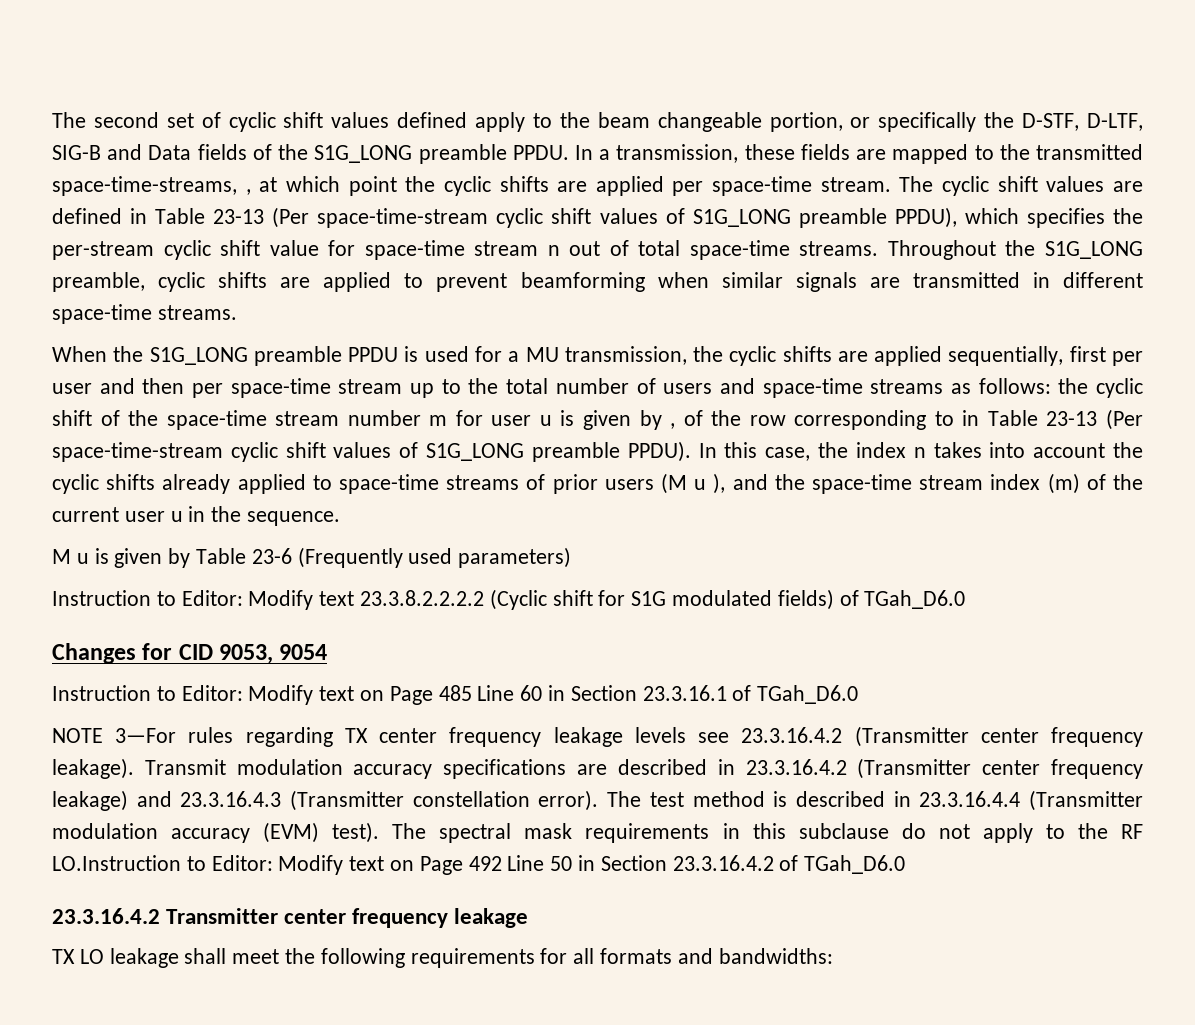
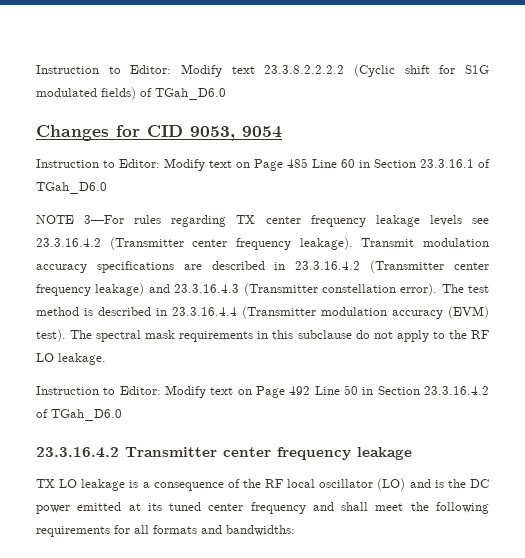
- The second set of cyclic shift values defined apply to the beam changeable portion, or specifically the D-STF, D-LTF, SIG-B and Data fields of the S1G_LONG preamble PPDU. In a transmission, these fields are mapped to the transmitted space-time-streams, , at which point the cyclic shifts are applied per space-time stream. The cyclic shift values are defined in Table 23-13 (Per space-time-stream cyclic shift values of S1G_LONG preamble PPDU), which specifies the per-stream cyclic shift value for space-time stream n out of total space-time streams. Throughout the S1G_LONG preamble, cyclic shifts are applied to prevent beamforming when similar signals are transmitted in different space-time streams.
- When the S1G_LONG preamble PPDU is used for a MU transmission, the cyclic shifts are applied sequentially, first per user and then per space-time stream up to the total number of users and space-time streams as follows: the cyclic shift of the space-time stream number m for user u is given by , of the row corresponding to in Table 23-13 (Per space-time-stream cyclic shift values of S1G_LONG preamble PPDU). In this case, the index n takes into account the cyclic shifts already applied to space-time streams of prior users (M u ), and the space-time stream index (m) of the current user u in the sequence.
- M u is given by Table 23-6 (Frequently used parameters)
- The spectral mask requirements in this subclause do not apply to the RF LO.Instruction to Editor: Modify text on Page 492 Line 50 in Section 23.3.16.4.2 of TGah_D6.0
+ The spectral mask requirements in this subclause do not apply to the RF LO leakage.
+ Instruction to Editor: Modify text on Page 492 Line 50 in Section 23.3.16.4.2 of TGah_D6.0
- TX LO leakage shall meet the following requirements for all formats and bandwidths:
+ TX LO leakage is a consequence of the RF local oscillator (LO) and is the DC power emitted at its tuned center frequency and shall meet the following requirements for all formats and bandwidths:

